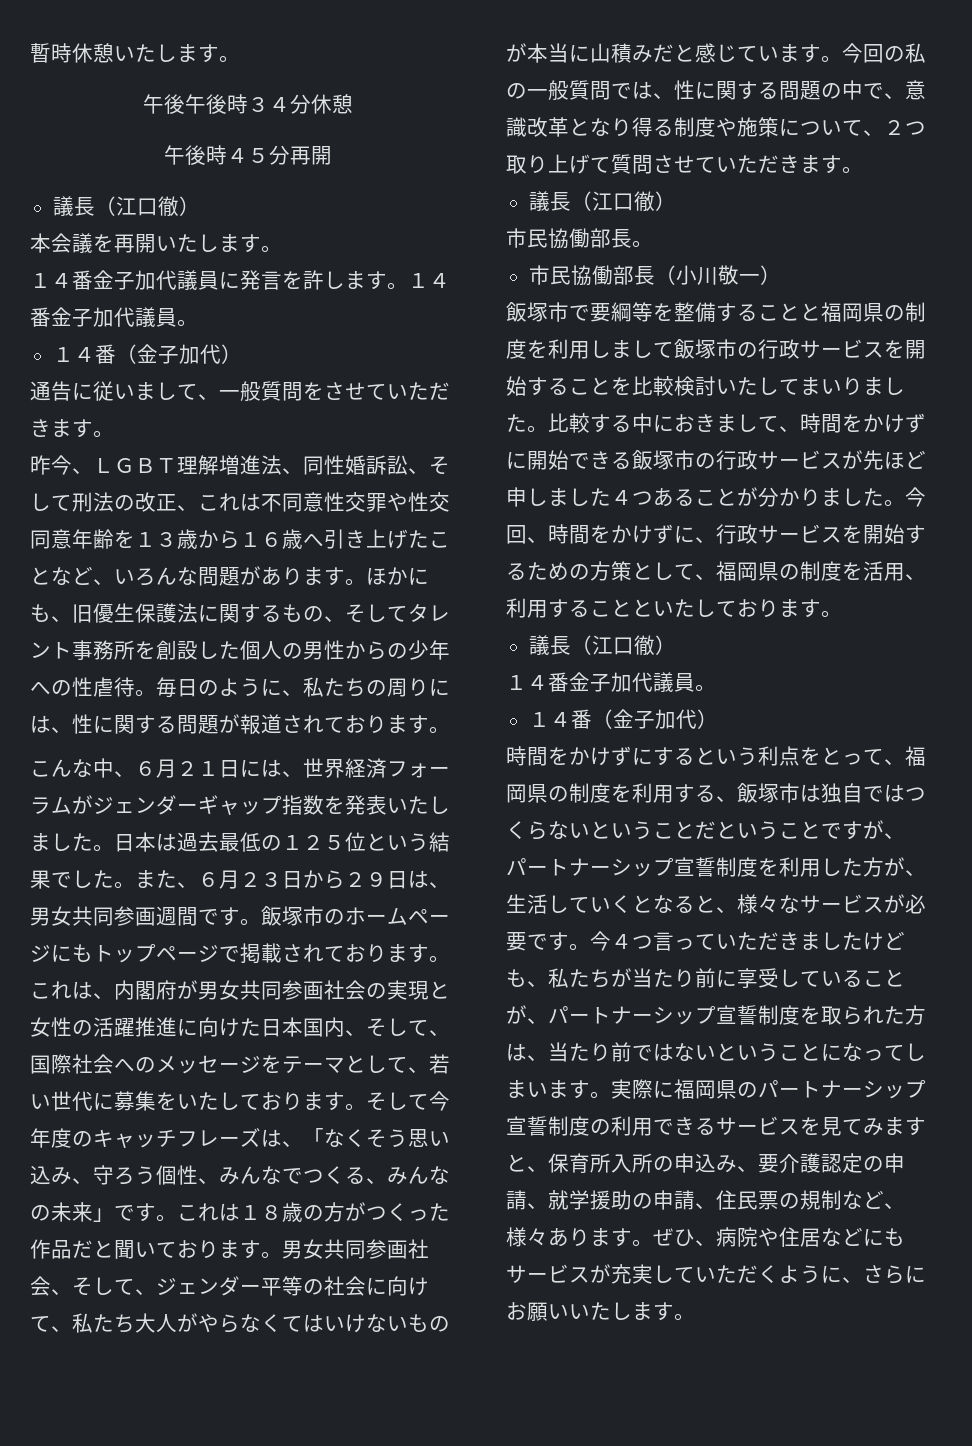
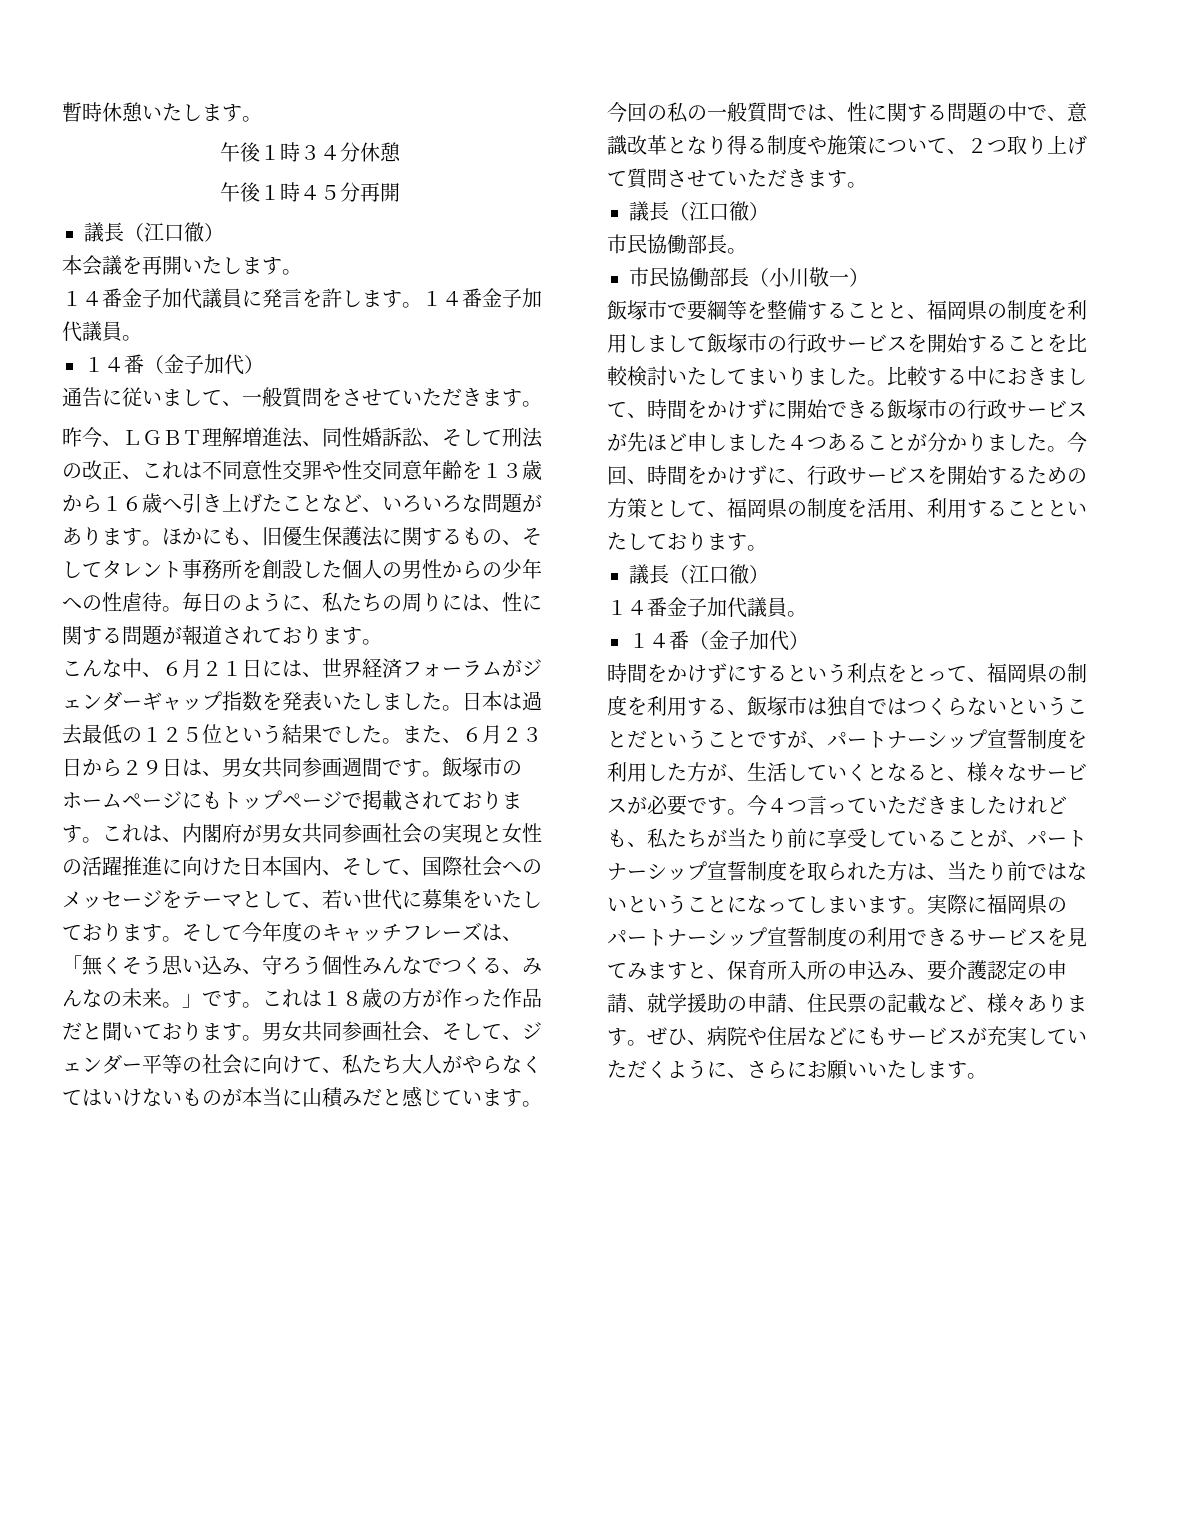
- 午後午後時３４分休憩
+ 午後１時３４分休憩
- 午後時４５分再開
+ 午後１時４５分再開
- 昨今、ＬＧＢＴ理解増進法、同性婚訴訟、そして刑法の改正、これは不同意性交罪や性交同意年齢を１３歳から１６歳へ引き上げたことなど、いろんな問題があります。
+ 昨今、ＬＧＢＴ理解増進法、同性婚訴訟、そして刑法の改正、これは不同意性交罪や性交同意年齢を１３歳から１６歳へ引き上げたことなど、いろいろな問題があります。
- そして今年度のキャッチフレーズは、「なくそう思い込み、守ろう個性、みんなでつくる、みんなの未来」です。
+ そして今年度のキャッチフレーズは、「無くそう思い込み、守ろう個性みんなでつくる、みんなの未来。」です。
- これは１８歳の方がつくった作品だと聞いております。
+ これは１８歳の方が作った作品だと聞いております。
- 飯塚市で要綱等を整備することと福岡県の制度を利用しまして飯塚市の行政サービスを開始することを比較検討いたしてまいりました。
+ 飯塚市で要綱等を整備することと、福岡県の制度を利用しまして飯塚市の行政サービスを開始することを比較検討いたしてまいりました。
- 今４つ言っていただきましたけども、私たちが当たり前に享受していることが、パートナーシップ宣誓制度を取られた方は、当たり前ではないということになってしまいます。
+ 今４つ言っていただきましたけれども、私たちが当たり前に享受していることが、パートナーシップ宣誓制度を取られた方は、当たり前ではないということになってしまいます。
- 実際に福岡県のパートナーシップ宣誓制度の利用できるサービスを見てみますと、保育所入所の申込み、要介護認定の申請、就学援助の申請、住民票の規制など、様々あります。
+ 実際に福岡県のパートナーシップ宣誓制度の利用できるサービスを見てみますと、保育所入所の申込み、要介護認定の申請、就学援助の申請、住民票の記載など、様々あります。

